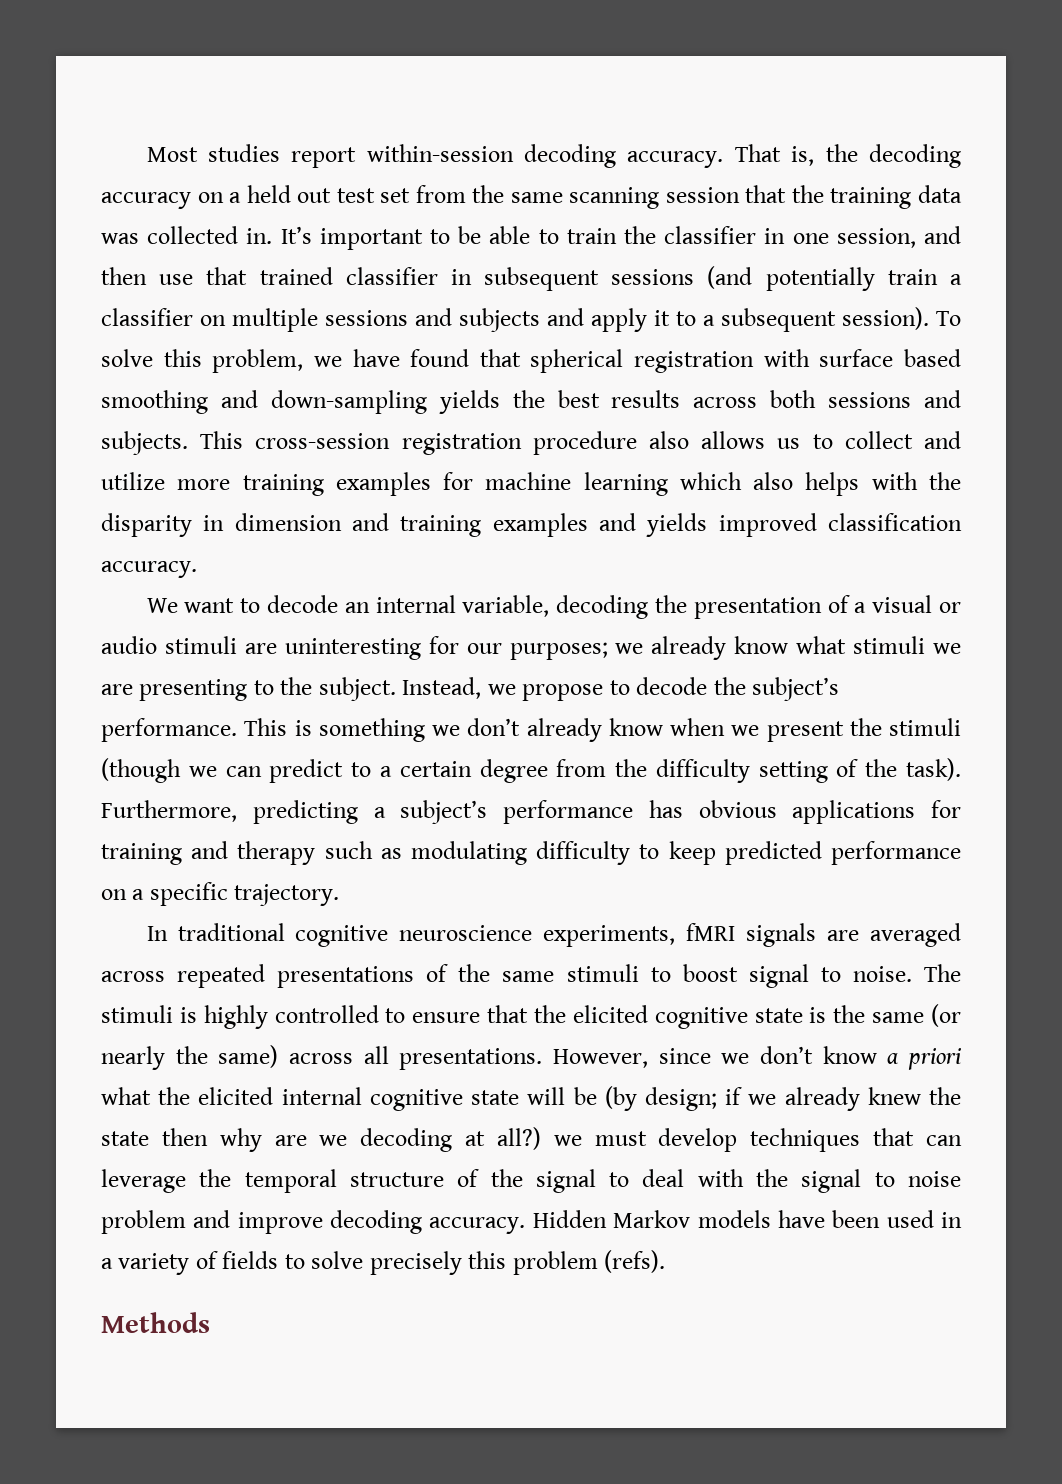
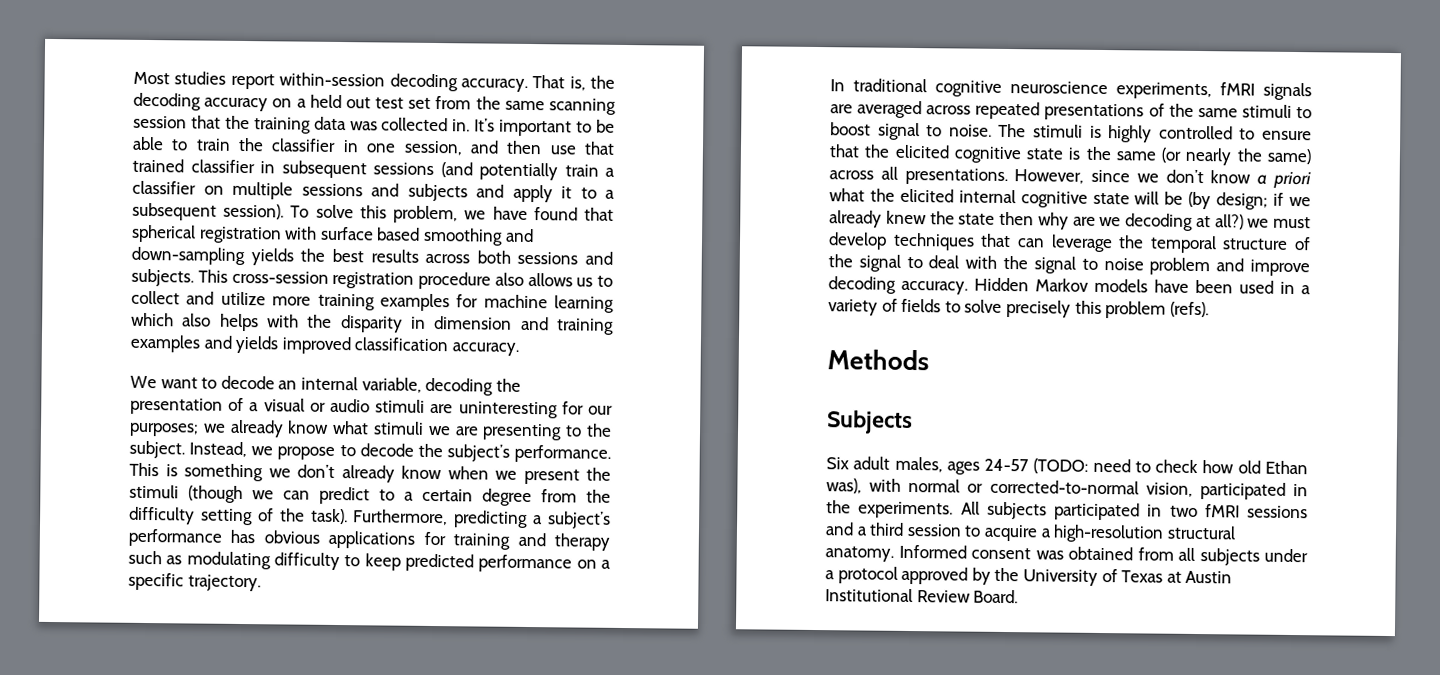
+ Subjects
+ Six adult males, ages 24-57 (TODO: need to check how old Ethan was), with normal or corrected-to-normal vision, participated in the experiments. All subjects participated in two fMRI sessions and a third session to acquire a high-resolution structural anatomy. Informed consent was obtained from all subjects under a protocol approved by the University of Texas at Austin Institutional Review Board.

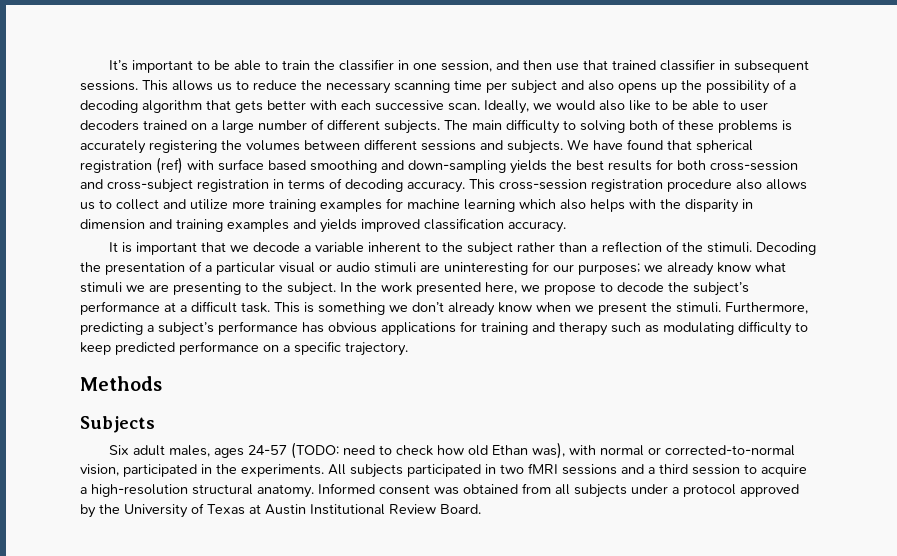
- Most studies report within-session decoding accuracy. That is, the decoding accuracy on a held out test set from the same scanning session that the training data was collected in. It’s important to be able to train the classifier in one session, and then use that trained classifier in subsequent sessions (and potentially train a classifier on multiple sessions and subjects and apply it to a subsequent session). To solve this problem, we have found that spherical registration with surface based smoothing and down-sampling yields the best results across both sessions and subjects.
+ It’s important to be able to train the classifier in one session, and then use that trained classifier in subsequent sessions. This allows us to reduce the necessary scanning time per subject and also opens up the possibility of a decoding algorithm that gets better with each successive scan. Ideally, we would also like to be able to user decoders trained on a large number of different subjects. The main difficulty to solving both of these problems is accurately registering the volumes between different sessions and subjects. We have found that spherical registration (ref) with surface based smoothing and down-sampling yields the best results for both cross-session and cross-subject registration in terms of decoding accuracy.
- We want to decode an internal variable, decoding the presentation of a visual or audio stimuli are uninteresting for our purposes; we already know what stimuli we are presenting to the subject.
+ It is important that we decode a variable inherent to the subject rather than a reflection of the stimuli. Decoding the presentation of a particular visual or audio stimuli are uninteresting for our purposes; we already know what stimuli we are presenting to the subject.
- Instead, we propose to decode the subject’s performance.
+ In the work presented here, we propose to decode the subject’s performance at a difficult task.
- This is something we don’t already know when we present the stimuli (though we can predict to a certain degree from the difficulty setting of the task).
+ This is something we don’t already know when we present the stimuli.
- In traditional cognitive neuroscience experiments, fMRI signals are averaged across repeated presentations of the same stimuli to boost signal to noise. The stimuli is highly controlled to ensure that the elicited cognitive state is the same (or nearly the same) across all presentations. However, since we don’t know a priori what the elicited internal cognitive state will be (by design; if we already knew the state then why are we decoding at all?) we must develop techniques that can leverage the temporal structure of the signal to deal with the signal to noise problem and improve decoding accuracy. Hidden Markov models have been used in a variety of fields to solve precisely this problem (refs).

